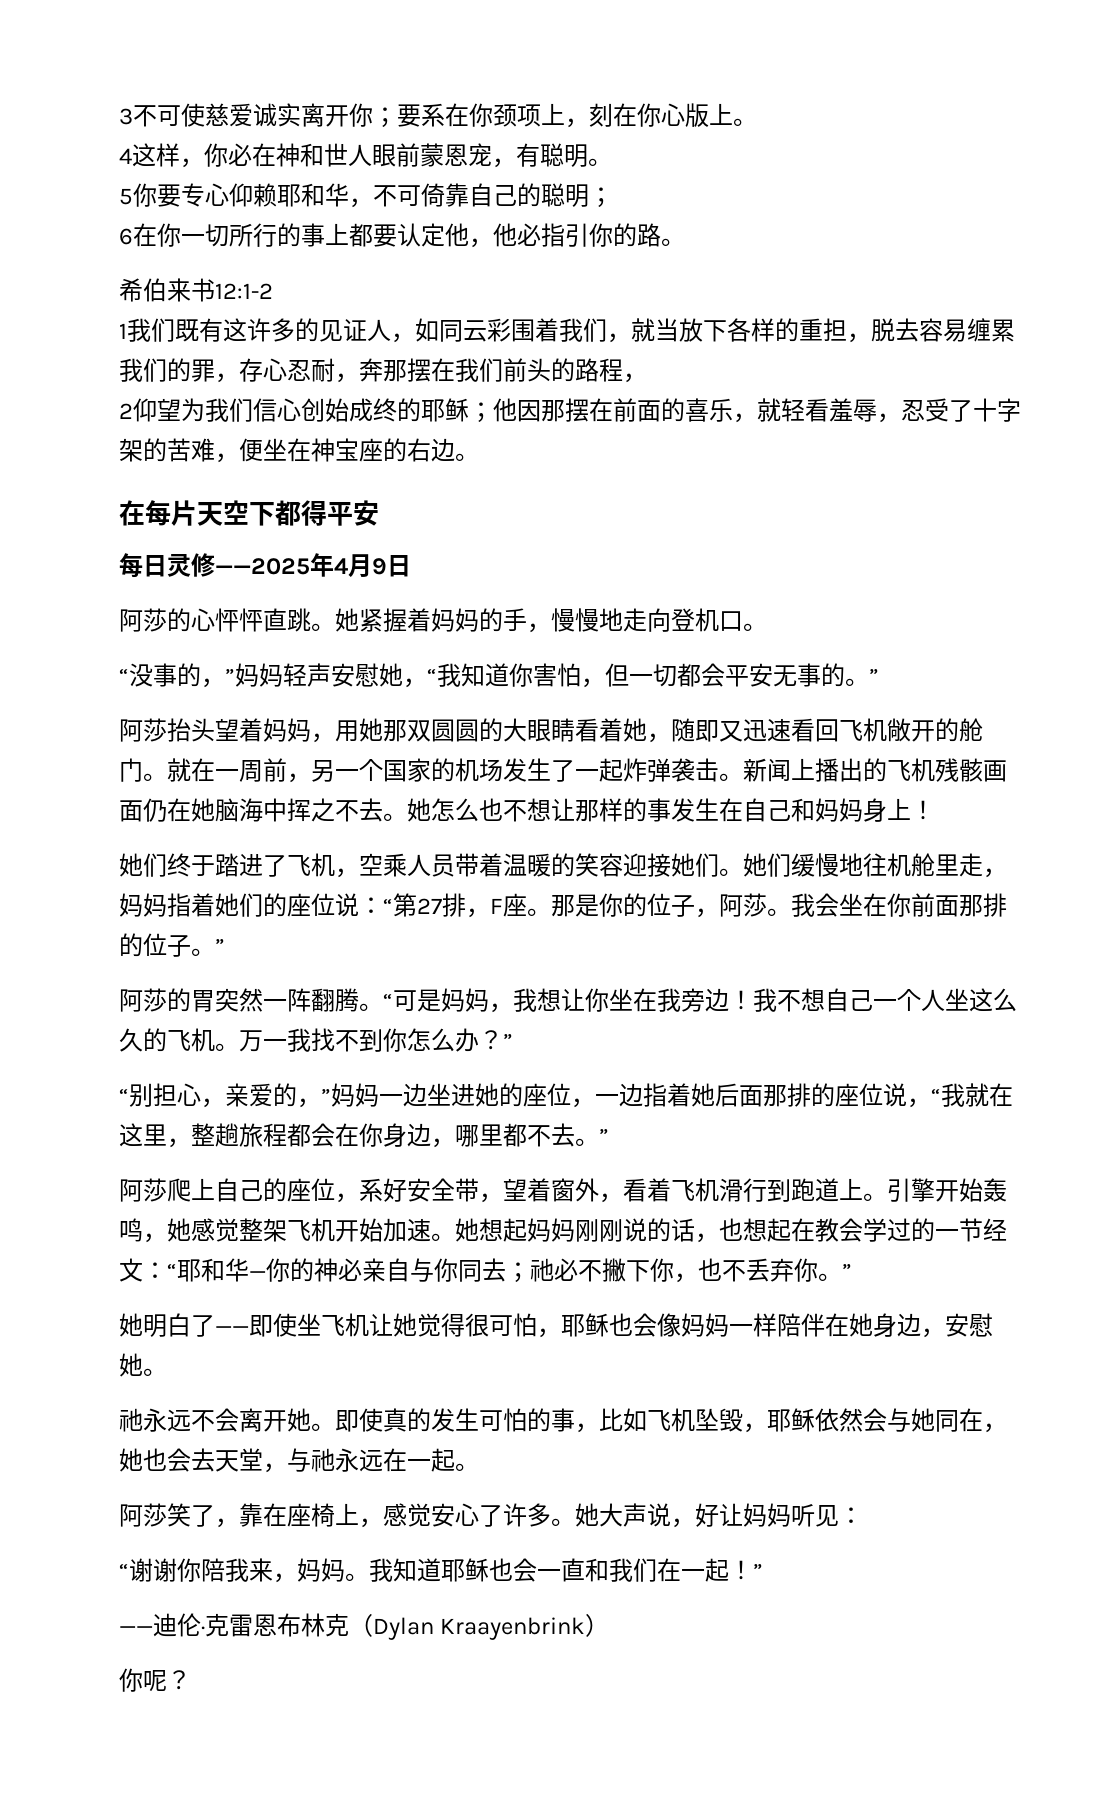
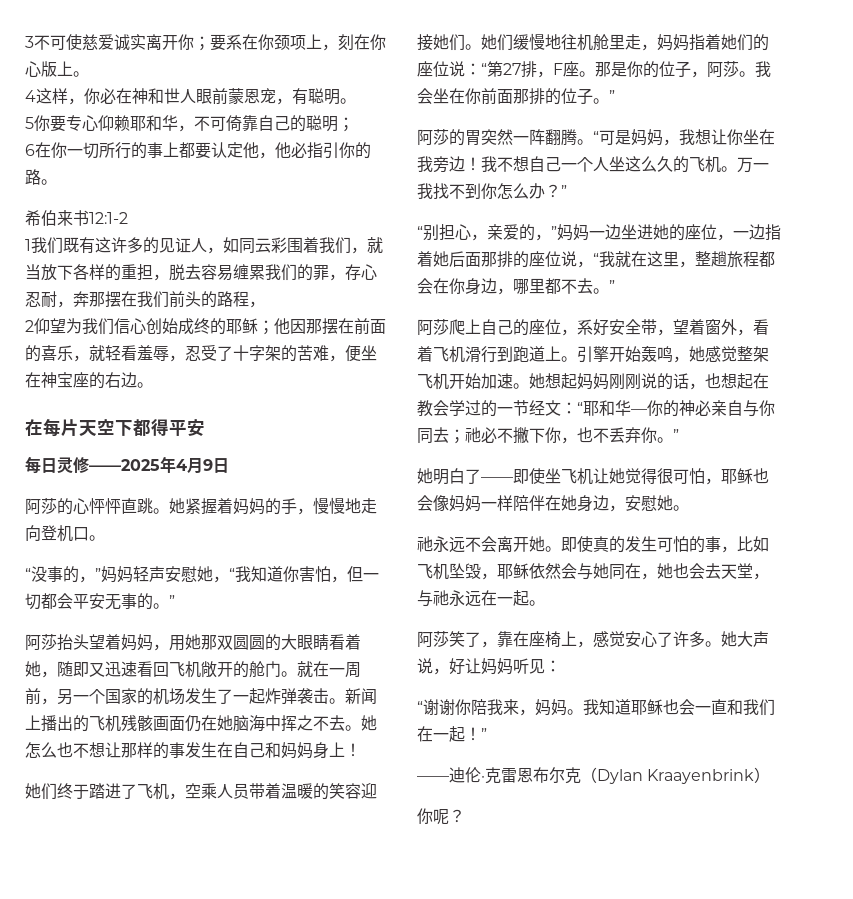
- ——迪伦·克雷恩布林克（Dylan Kraayenbrink）
+ ——迪伦·克雷恩布尔克（Dylan Kraayenbrink）

